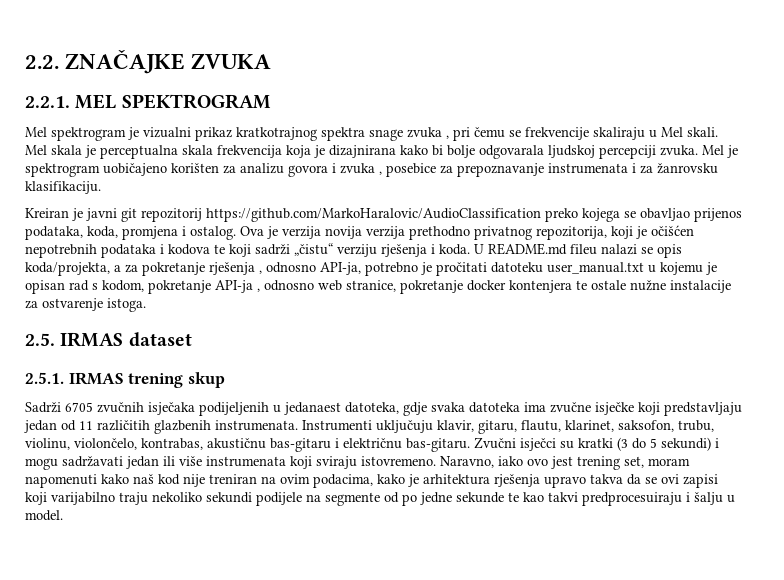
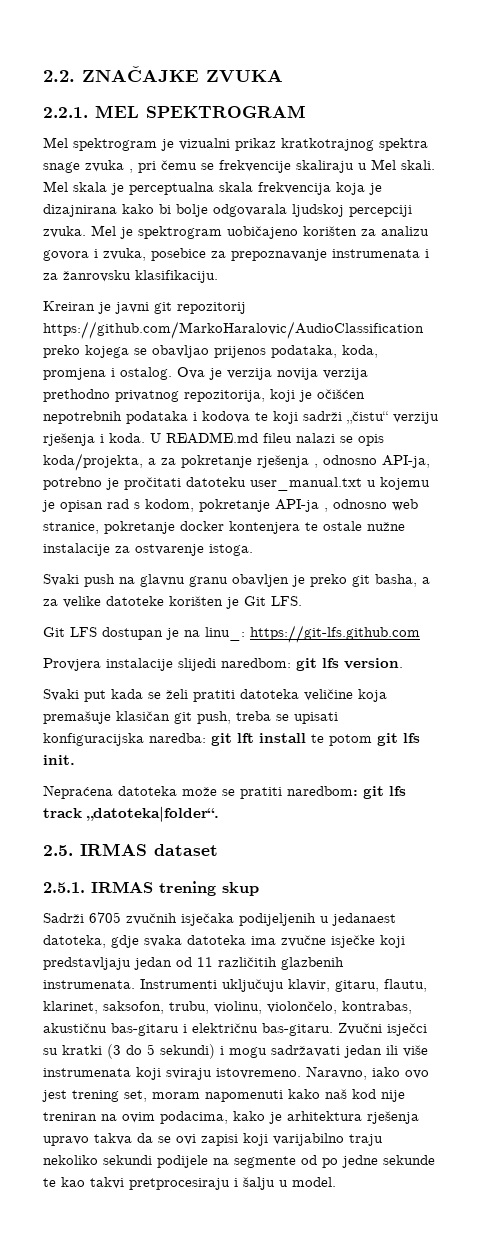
- Mel je spektrogram uobičajeno korišten za analizu govora i zvuka , posebice za prepoznavanje instrumenata i za žanrovsku klasifikaciju.
+ Mel je spektrogram uobičajeno korišten za analizu govora i zvuka, posebice za prepoznavanje instrumenata i za žanrovsku klasifikaciju.
+ Svaki push na glavnu granu obavljen je preko git basha, a za velike datoteke korišten je Git LFS.
+ Git LFS dostupan je na linu_: https://git-lfs.github.com
+ Provjera instalacije slijedi naredbom: git lfs version.
+ Svaki put kada se želi pratiti datoteka veličine koja premašuje klasičan git push, treba se upisati konfiguracijska naredba: git lft install te potom git lfs init.
+ Nepraćena datoteka može se pratiti naredbom: git lfs track „datoteka|folder“.
- Naravno, iako ovo jest trening set, moram napomenuti kako naš kod nije treniran na ovim podacima, kako je arhitektura rješenja upravo takva da se ovi zapisi koji varijabilno traju nekoliko sekundi podijele na segmente od po jedne sekunde te kao takvi predprocesuiraju i šalju u model.
+ Naravno, iako ovo jest trening set, moram napomenuti kako naš kod nije treniran na ovim podacima, kako je arhitektura rješenja upravo takva da se ovi zapisi koji varijabilno traju nekoliko sekundi podijele na segmente od po jedne sekunde te kao takvi pretprocesiraju i šalju u model.

